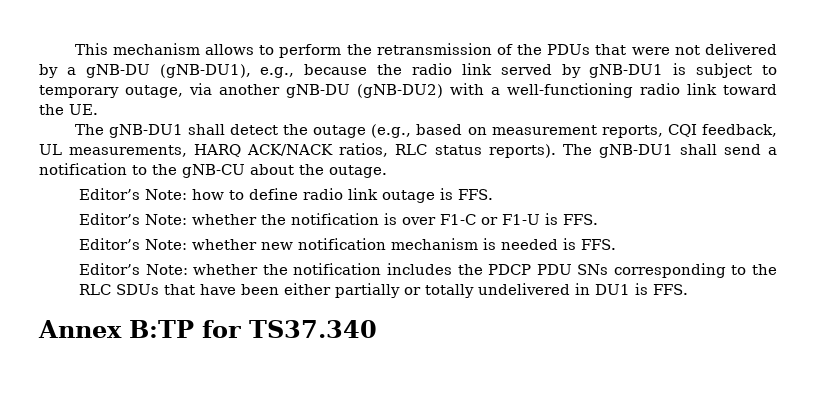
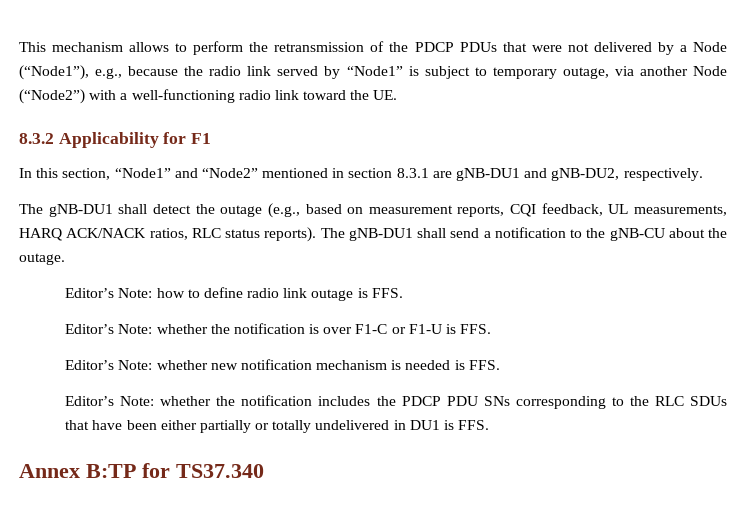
- This mechanism allows to perform the retransmission of the PDUs that were not delivered by a gNB-DU (gNB-DU1), e.g., because the radio link served by gNB-DU1 is subject to temporary outage, via another gNB-DU (gNB-DU2) with a well-functioning radio link toward the UE.
+ This mechanism allows to perform the retransmission of the PDCP PDUs that were not delivered by a Node (“Node1”), e.g., because the radio link served by “Node1” is subject to temporary outage, via another Node (“Node2”) with a well-functioning radio link toward the UE.
+ 8.3.2 Applicability for F1
+ In this section, “Node1” and “Node2” mentioned in section 8.3.1 are gNB-DU1 and gNB-DU2, respectively.

